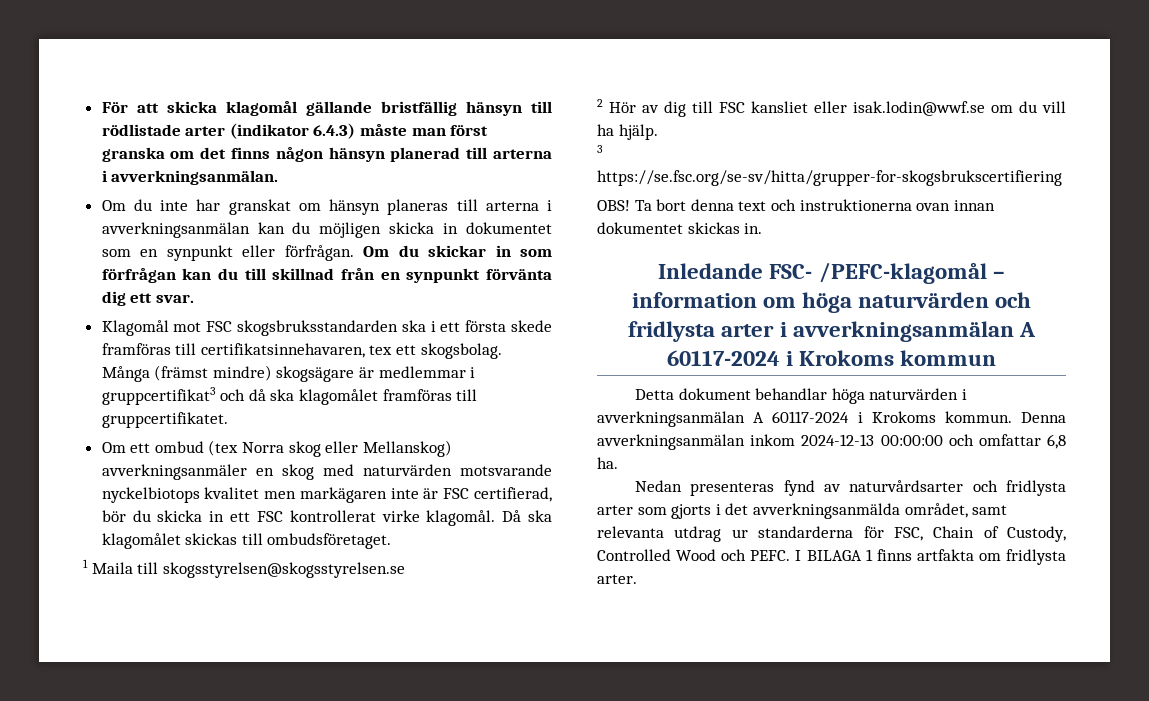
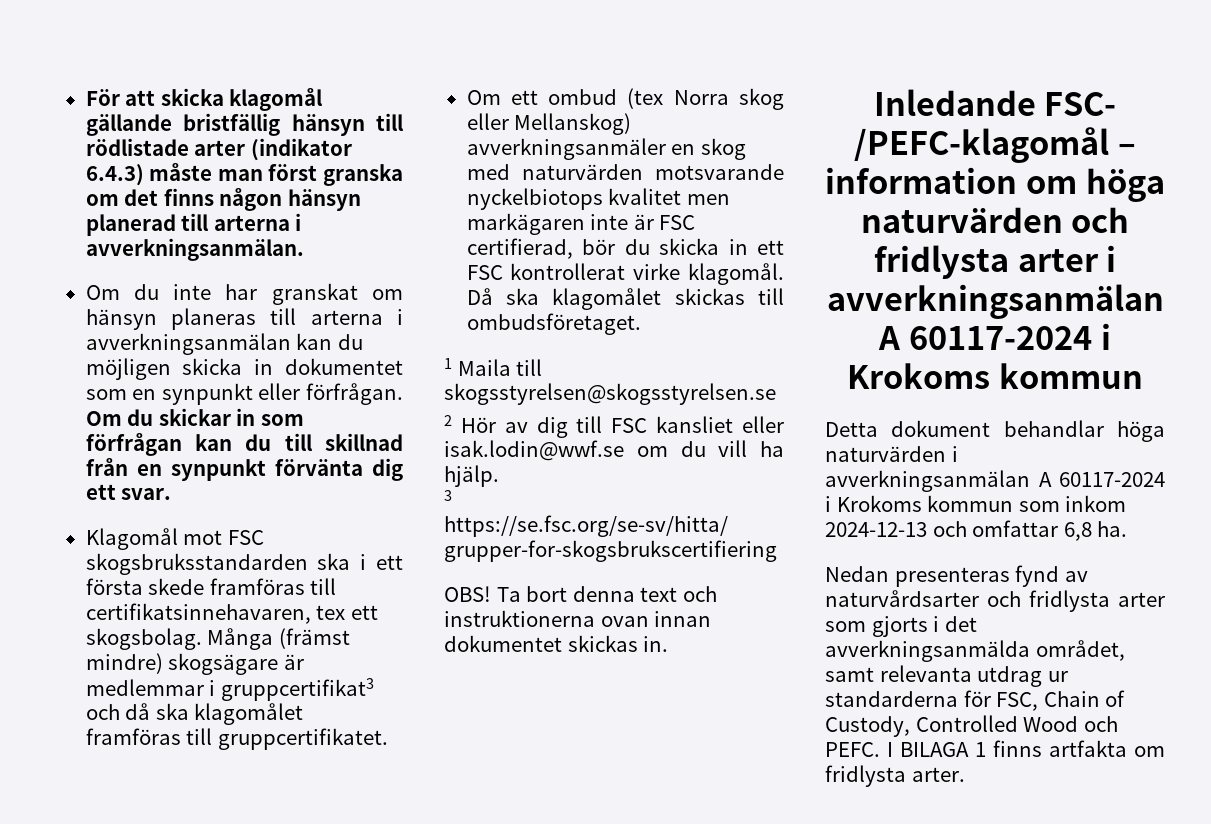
- Detta dokument behandlar höga naturvärden i avverkningsanmälan A 60117-2024 i Krokoms kommun. Denna avverkningsanmälan inkom 2024-12-13 00:00:00 och omfattar 6,8 ha.
+ Detta dokument behandlar höga naturvärden i avverkningsanmälan A 60117-2024 i Krokoms kommun som inkom 2024-12-13 och omfattar 6,8 ha.

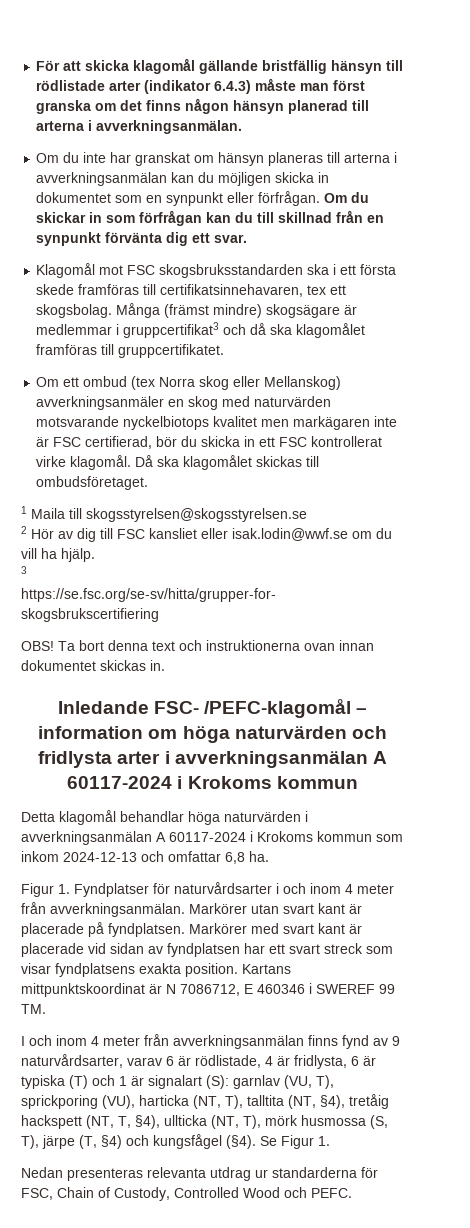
- Detta dokument behandlar höga naturvärden i avverkningsanmälan A 60117-2024 i Krokoms kommun som inkom 2024-12-13 och omfattar 6,8 ha.
+ Detta klagomål behandlar höga naturvärden i avverkningsanmälan A 60117-2024 i Krokoms kommun som inkom 2024-12-13 och omfattar 6,8 ha.
- Nedan presenteras fynd av naturvårdsarter och fridlysta arter som gjorts i det avverkningsanmälda området, samt relevanta utdrag ur standarderna för FSC, Chain of Custody, Controlled Wood och PEFC. I BILAGA 1 finns artfakta om fridlysta arter.
+ Figur 1. Fyndplatser för naturvårdsarter i och inom 4 meter från avverkningsanmälan. Markörer utan svart kant är placerade på fyndplatsen. Markörer med svart kant är placerade vid sidan av fyndplatsen har ett svart streck som visar fyndplatsens exakta position. Kartans mittpunktskoordinat är N 7086712, E 460346 i SWEREF 99 TM.
+ I och inom 4 meter från avverkningsanmälan finns fynd av 9 naturvårdsarter, varav 6 är rödlistade, 4 är fridlysta, 6 är typiska (T) och 1 är signalart (S): garnlav (VU, T), sprickporing (VU), harticka (NT, T), talltita (NT, §4), tretåig hackspett (NT, T, §4), ullticka (NT, T), mörk husmossa (S, T), järpe (T, §4) och kungsfågel (§4). Se Figur 1.
+ Nedan presenteras relevanta utdrag ur standarderna för FSC, Chain of Custody, Controlled Wood och PEFC.

